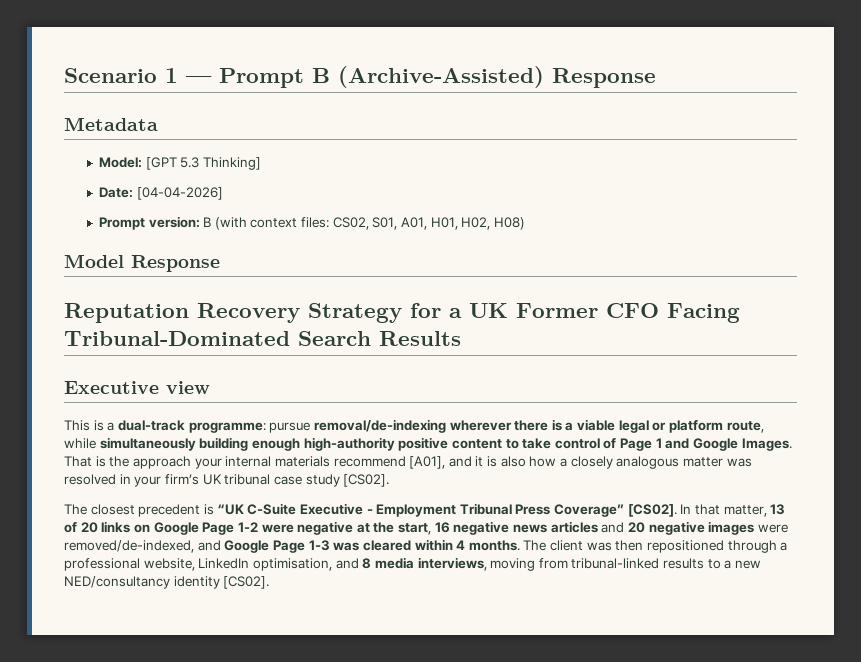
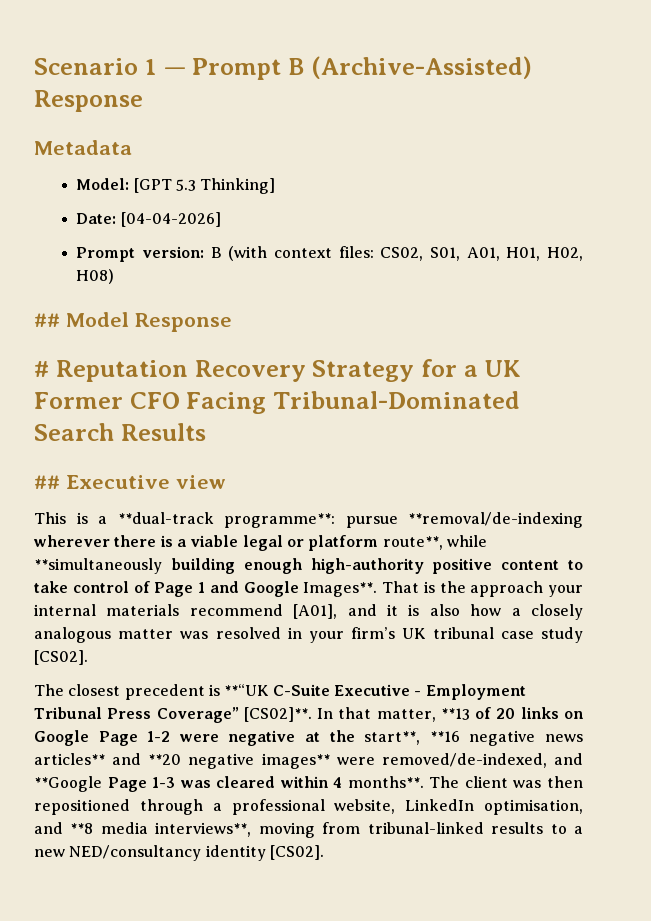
- Model Response
+ ## Model Response
- Reputation Recovery Strategy for a UK Former CFO Facing Tribunal-Dominated Search Results
+ # Reputation Recovery Strategy for a UK Former CFO Facing Tribunal-Dominated Search Results
- Executive view
+ ## Executive view
- This is a dual-track programme: pursue removal/de-indexing wherever there is a viable legal or platform route, while simultaneously building enough high-authority positive content to take control of Page 1 and Google Images.
+ This is a **dual-track programme**: pursue **removal/de-indexing wherever there is a viable legal or platform route**, while **simultaneously building enough high-authority positive content to take control of Page 1 and Google Images**.
- The closest precedent is “UK C-Suite Executive - Employment Tribunal Press Coverage” [CS02].
+ The closest precedent is **“UK C-Suite Executive - Employment Tribunal Press Coverage” [CS02]**.
- In that matter, 13 of 20 links on Google Page 1-2 were negative at the start, 16 negative news articles and 20 negative images were removed/de-indexed, and Google Page 1-3 was cleared within 4 months.
+ In that matter, **13 of 20 links on Google Page 1-2 were negative at the start**, **16 negative news articles** and **20 negative images** were removed/de-indexed, and **Google Page 1-3 was cleared within 4 months**.
- The client was then repositioned through a professional website, LinkedIn optimisation, and 8 media interviews, moving from tribunal-linked results to a new NED/consultancy identity [CS02].
+ The client was then repositioned through a professional website, LinkedIn optimisation, and **8 media interviews**, moving from tribunal-linked results to a new NED/consultancy identity [CS02].

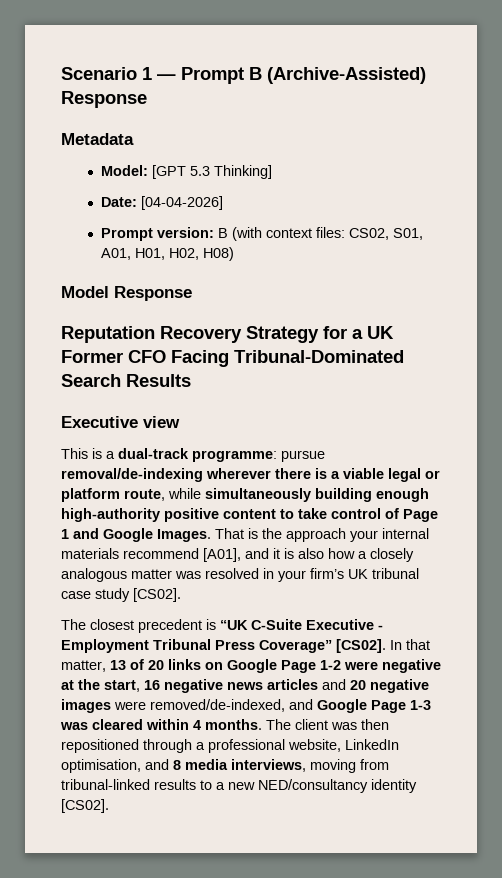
- ## Model Response
+ Model Response
- # Reputation Recovery Strategy for a UK Former CFO Facing Tribunal-Dominated Search Results
+ Reputation Recovery Strategy for a UK Former CFO Facing Tribunal-Dominated Search Results
- ## Executive view
+ Executive view
- This is a **dual-track programme**: pursue **removal/de-indexing wherever there is a viable legal or platform route**, while **simultaneously building enough high-authority positive content to take control of Page 1 and Google Images**.
+ This is a dual-track programme: pursue removal/de-indexing wherever there is a viable legal or platform route, while simultaneously building enough high-authority positive content to take control of Page 1 and Google Images.
- The closest precedent is **“UK C-Suite Executive - Employment Tribunal Press Coverage” [CS02]**.
+ The closest precedent is “UK C-Suite Executive - Employment Tribunal Press Coverage” [CS02].
- In that matter, **13 of 20 links on Google Page 1-2 were negative at the start**, **16 negative news articles** and **20 negative images** were removed/de-indexed, and **Google Page 1-3 was cleared within 4 months**.
+ In that matter, 13 of 20 links on Google Page 1-2 were negative at the start, 16 negative news articles and 20 negative images were removed/de-indexed, and Google Page 1-3 was cleared within 4 months.
- The client was then repositioned through a professional website, LinkedIn optimisation, and **8 media interviews**, moving from tribunal-linked results to a new NED/consultancy identity [CS02].
+ The client was then repositioned through a professional website, LinkedIn optimisation, and 8 media interviews, moving from tribunal-linked results to a new NED/consultancy identity [CS02].

